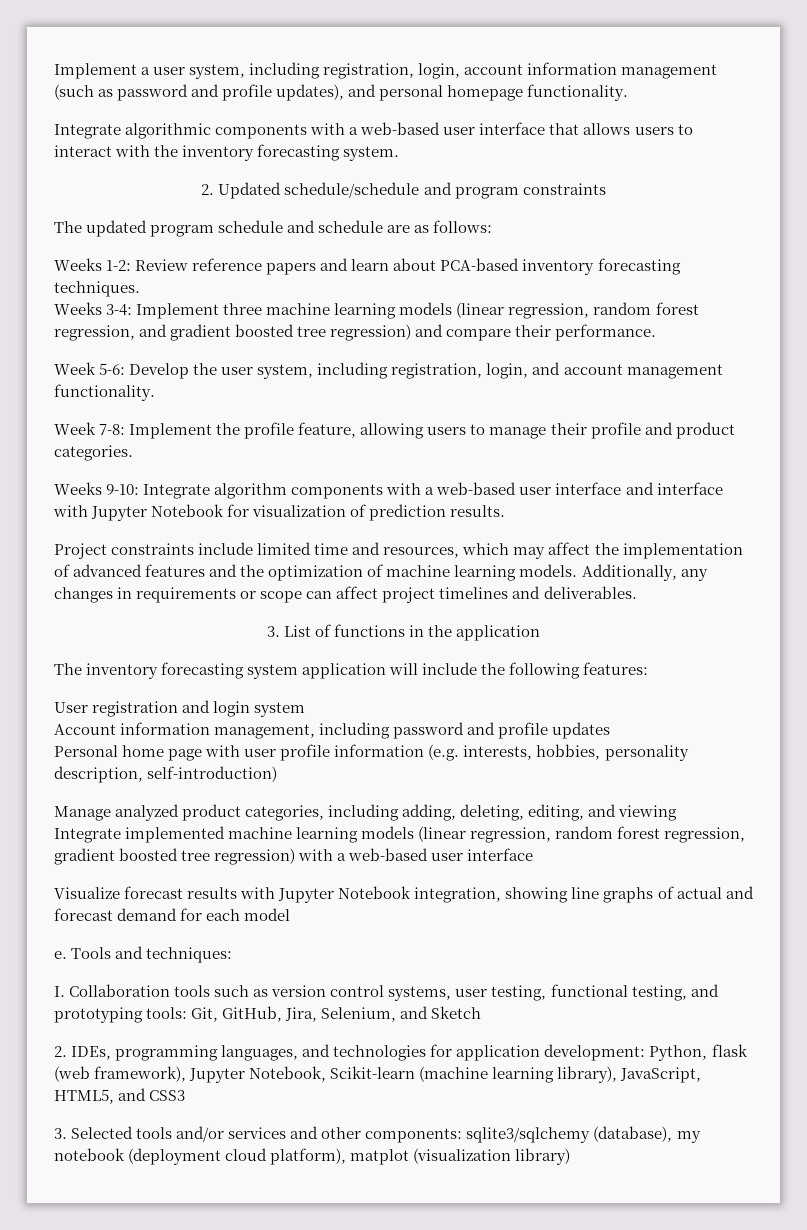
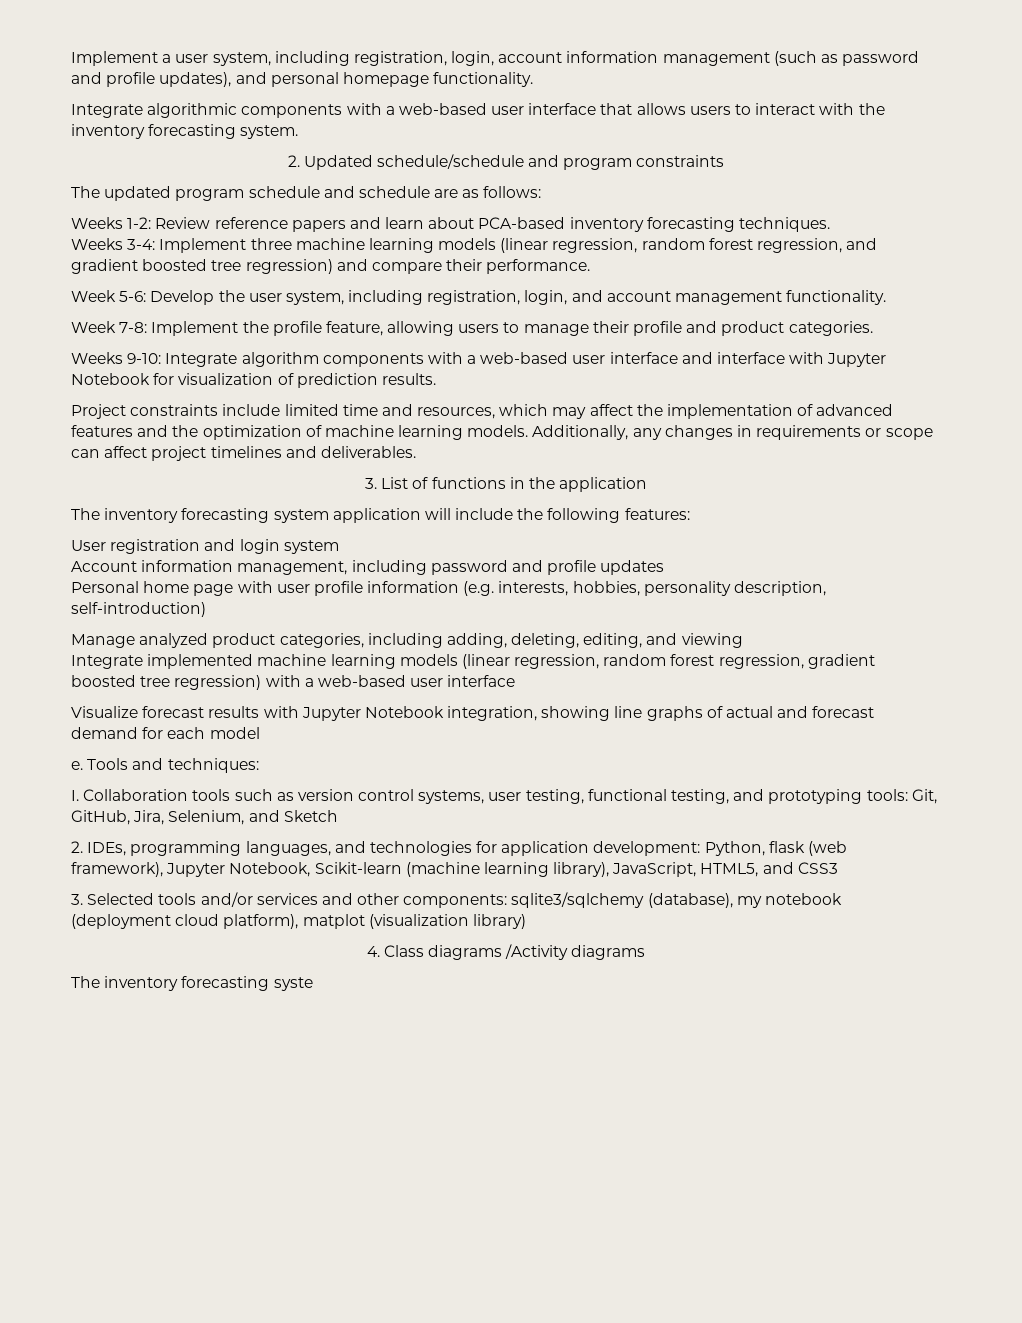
+ 4. Class diagrams /Activity diagrams
+ The inventory forecasting syste

